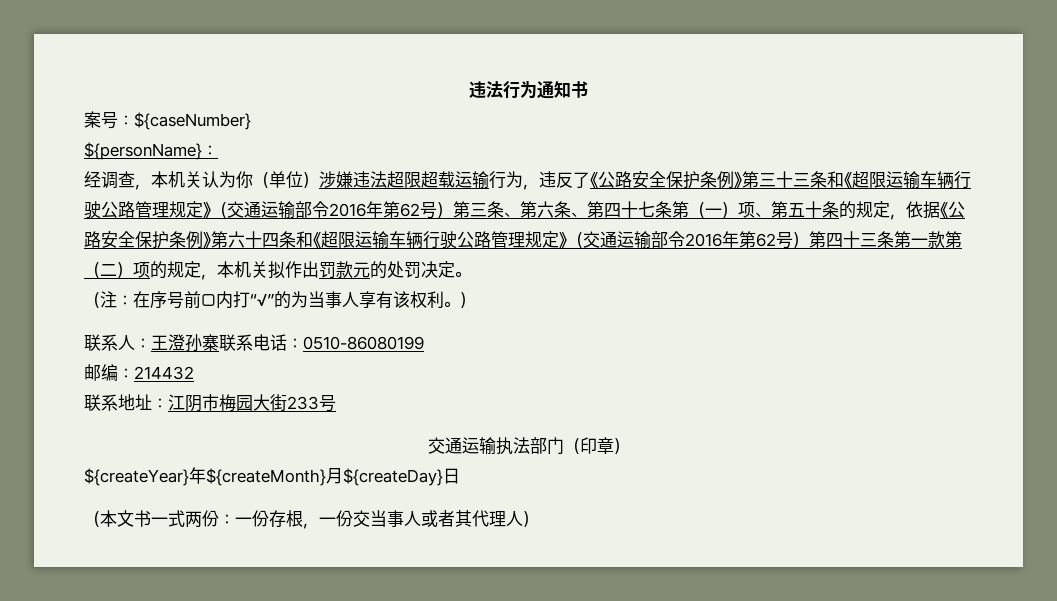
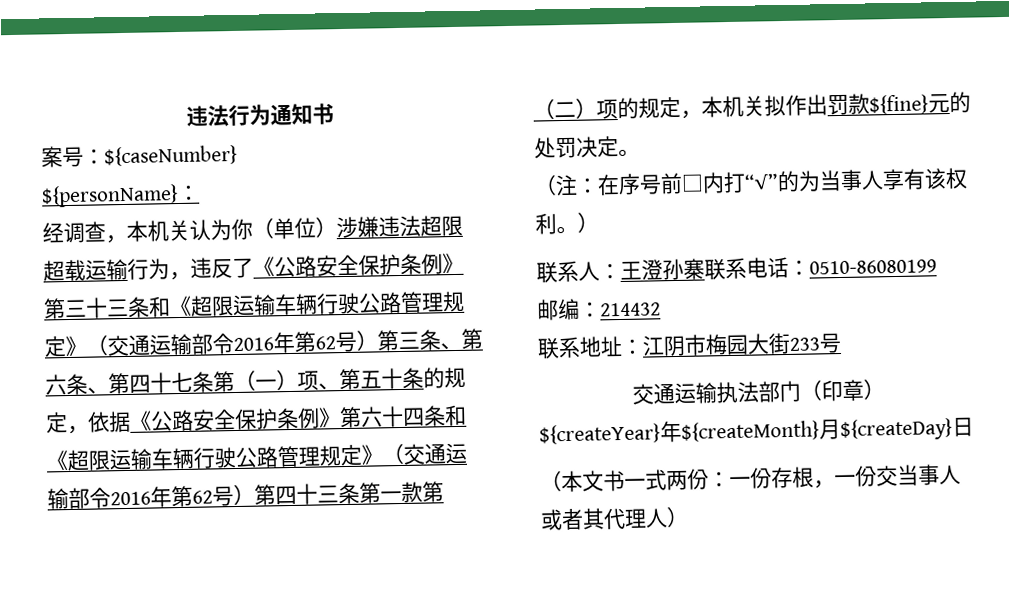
- 经调查，本机关认为你（单位）涉嫌违法超限超载运输行为，违反了《公路安全保护条例》第三十三条和《超限运输车辆行驶公路管理规定》（交通运输部令2016年第62号）第三条、第六条、第四十七条第（一）项、第五十条的规定，依据《公路安全保护条例》第六十四条和《超限运输车辆行驶公路管理规定》（交通运输部令2016年第62号）第四十三条第一款第（二）项的规定，本机关拟作出罚款元的处罚决定。
+ 经调查，本机关认为你（单位）涉嫌违法超限超载运输行为，违反了《公路安全保护条例》第三十三条和《超限运输车辆行驶公路管理规定》（交通运输部令2016年第62号）第三条、第六条、第四十七条第（一）项、第五十条的规定，依据《公路安全保护条例》第六十四条和《超限运输车辆行驶公路管理规定》（交通运输部令2016年第62号）第四十三条第一款第（二）项的规定，本机关拟作出罚款${fine}元的处罚决定。

